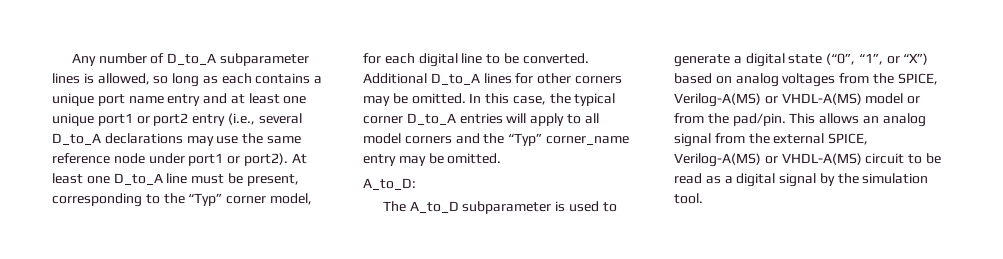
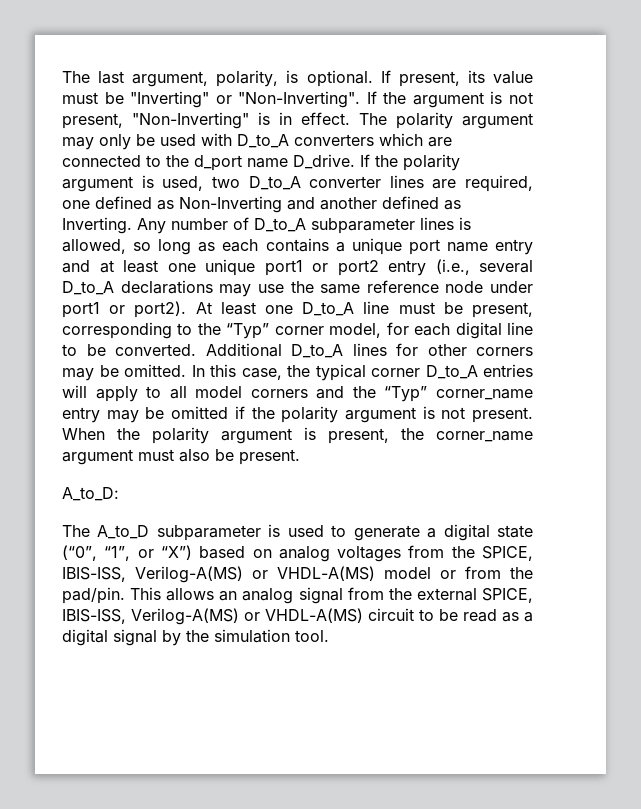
+ The last argument, polarity, is optional. If present, its value must be "Inverting" or "Non-Inverting". If the argument is not present, "Non-Inverting" is in effect. The polarity argument may only be used with D_to_A converters which are connected to the d_port name D_drive. If the polarity argument is used, two D_to_A converter lines are required, one defined as Non-Inverting and another defined as Inverting.
- In this case, the typical corner D_to_A entries will apply to all model corners and the “Typ” corner_name entry may be omitted.
+ In this case, the typical corner D_to_A entries will apply to all model corners and the “Typ” corner_name entry may be omitted if the polarity argument is not present. When the polarity argument is present, the corner_name argument must also be present.
- The A_to_D subparameter is used to generate a digital state (“0”, “1”, or “X”) based on analog voltages from the SPICE, Verilog-A(MS) or VHDL-A(MS) model or from the pad/pin.
+ The A_to_D subparameter is used to generate a digital state (“0”, “1”, or “X”) based on analog voltages from the SPICE, IBIS-ISS, Verilog-A(MS) or VHDL-A(MS) model or from the pad/pin.
- This allows an analog signal from the external SPICE, Verilog-A(MS) or VHDL-A(MS) circuit to be read as a digital signal by the simulation tool.
+ This allows an analog signal from the external SPICE, IBIS-ISS, Verilog-A(MS) or VHDL-A(MS) circuit to be read as a digital signal by the simulation tool.

